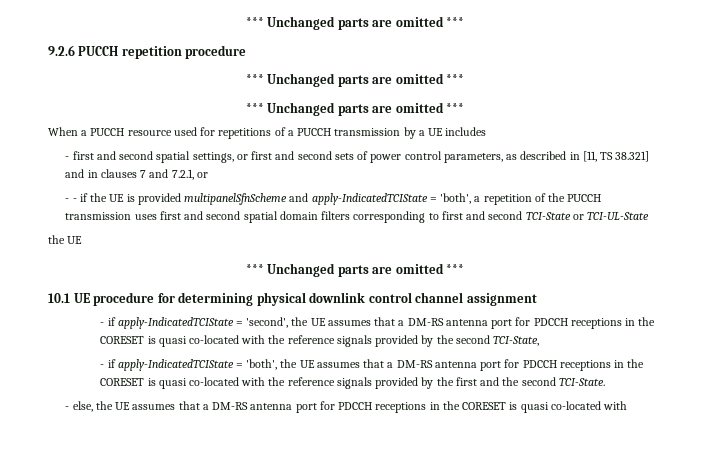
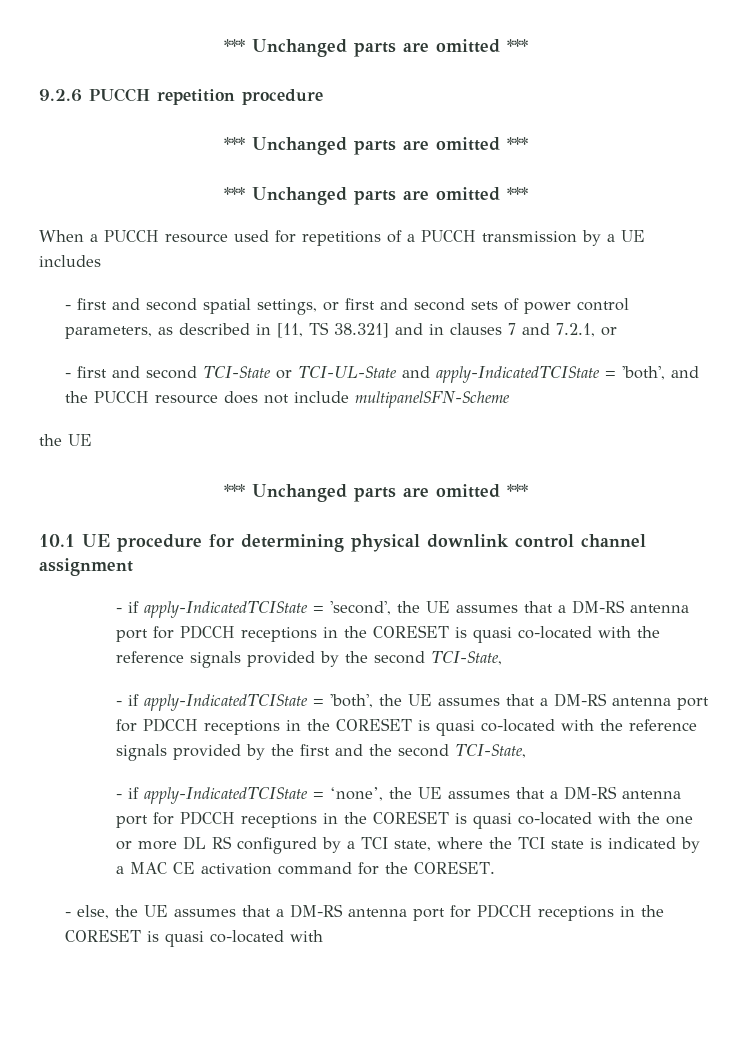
- - - if the UE is provided multipanelSfnScheme and apply-IndicatedTCIState = 'both', a repetition of the PUCCH transmission uses first and second spatial domain filters corresponding to first and second TCI-State or TCI-UL-State
+ - first and second TCI-State or TCI-UL-State and apply-IndicatedTCIState = 'both', and the PUCCH resource does not include multipanelSFN-Scheme
- - if apply-IndicatedTCIState = 'both', the UE assumes that a DM-RS antenna port for PDCCH receptions in the CORESET is quasi co-located with the reference signals provided by the first and the second TCI-State.
+ - if apply-IndicatedTCIState = 'both', the UE assumes that a DM-RS antenna port for PDCCH receptions in the CORESET is quasi co-located with the reference signals provided by the first and the second TCI-State,
+ - if apply-IndicatedTCIState = ‘none’, the UE assumes that a DM-RS antenna port for PDCCH receptions in the CORESET is quasi co-located with the one or more DL RS configured by a TCI state, where the TCI state is indicated by a MAC CE activation command for the CORESET.

